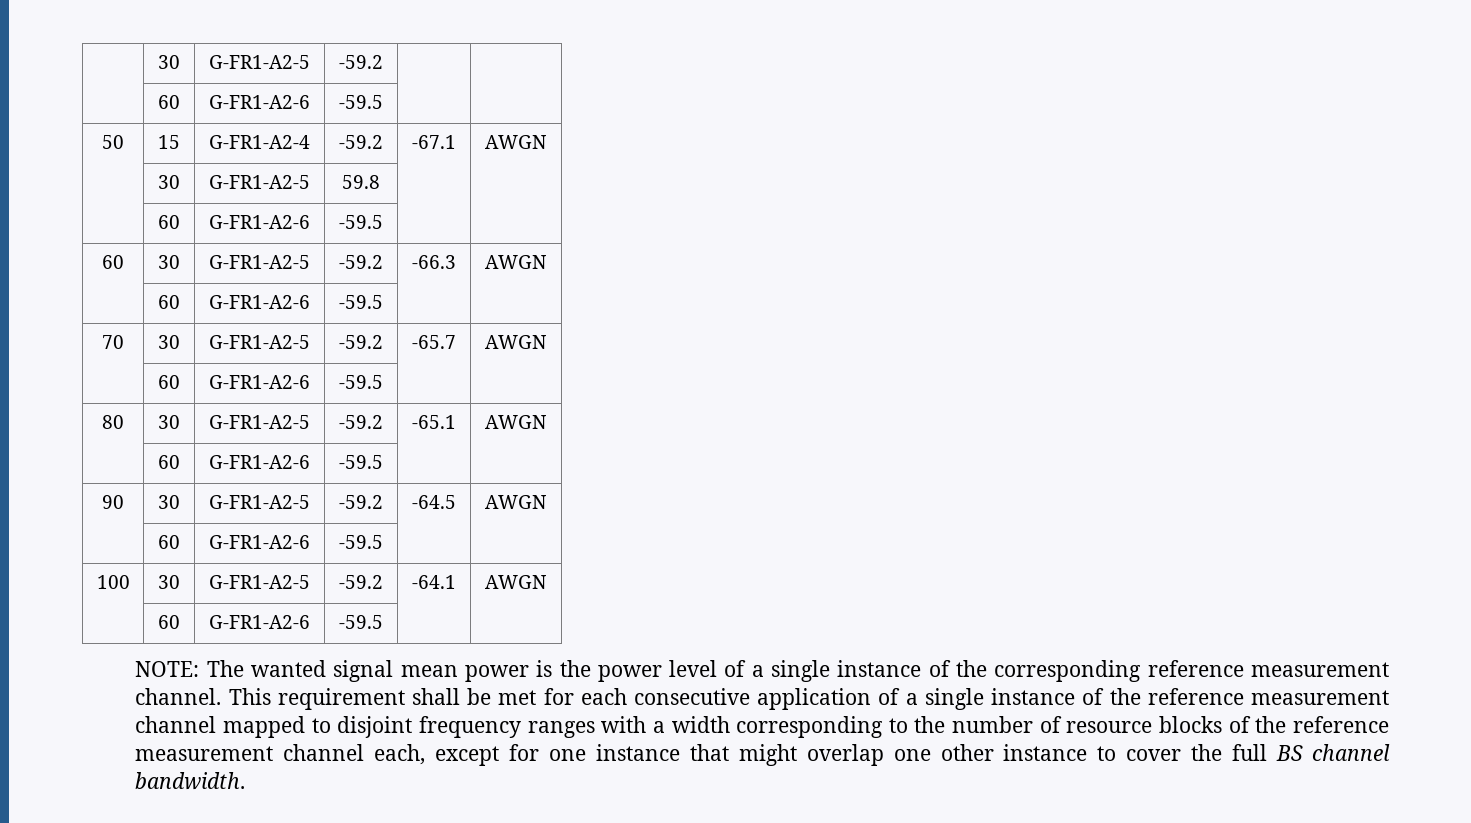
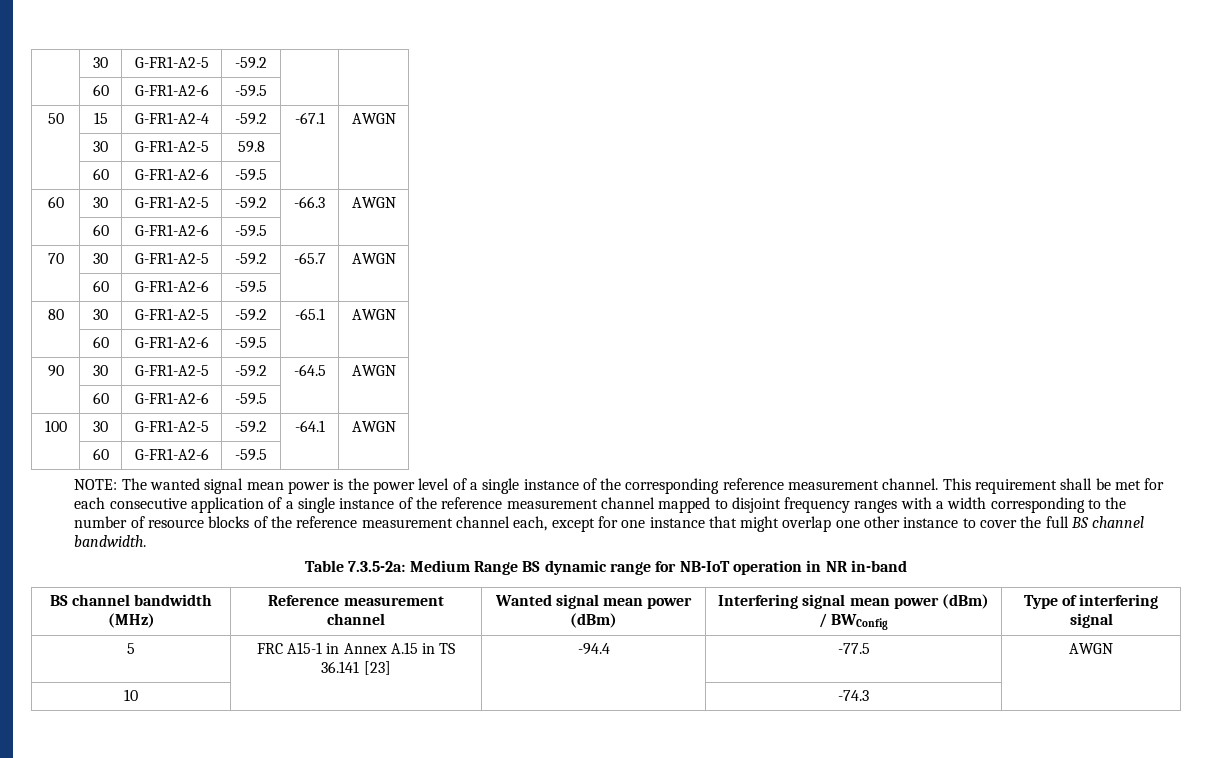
+ Table 7.3.5-2a: Medium Range BS dynamic range for NB-IoT operation in NR in-band
+ BS channel bandwidth (MHz) | Reference measurement channel | Wanted signal mean power (dBm) | Interfering signal mean power (dBm) / BWConfig | Type of interfering signal
+ 5 | FRC A15-1 in Annex A.15 in TS 36.141 [23] | -94.4 | -77.5 | AWGN
+ 10 | | | -74.3 |

